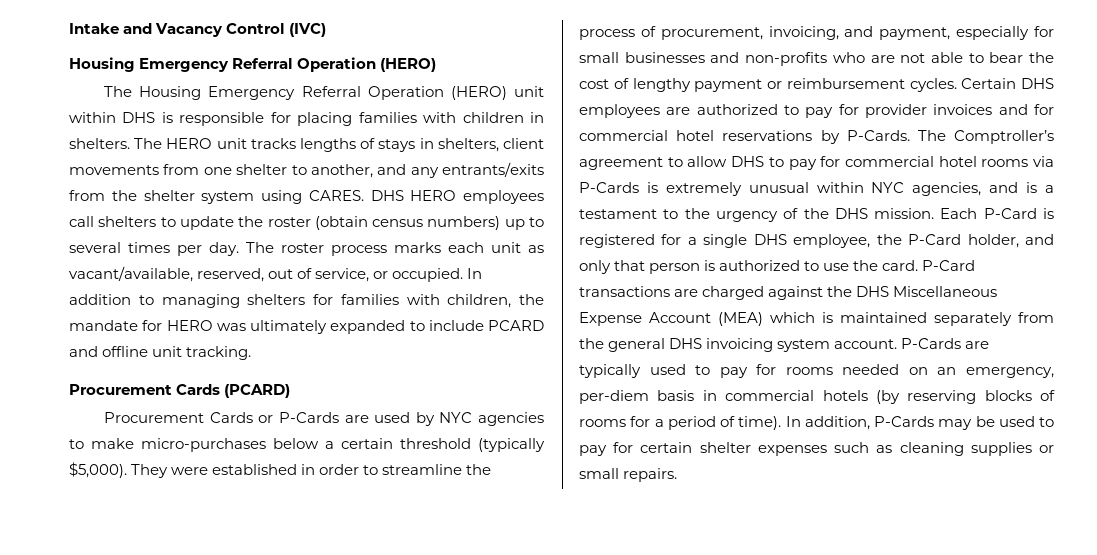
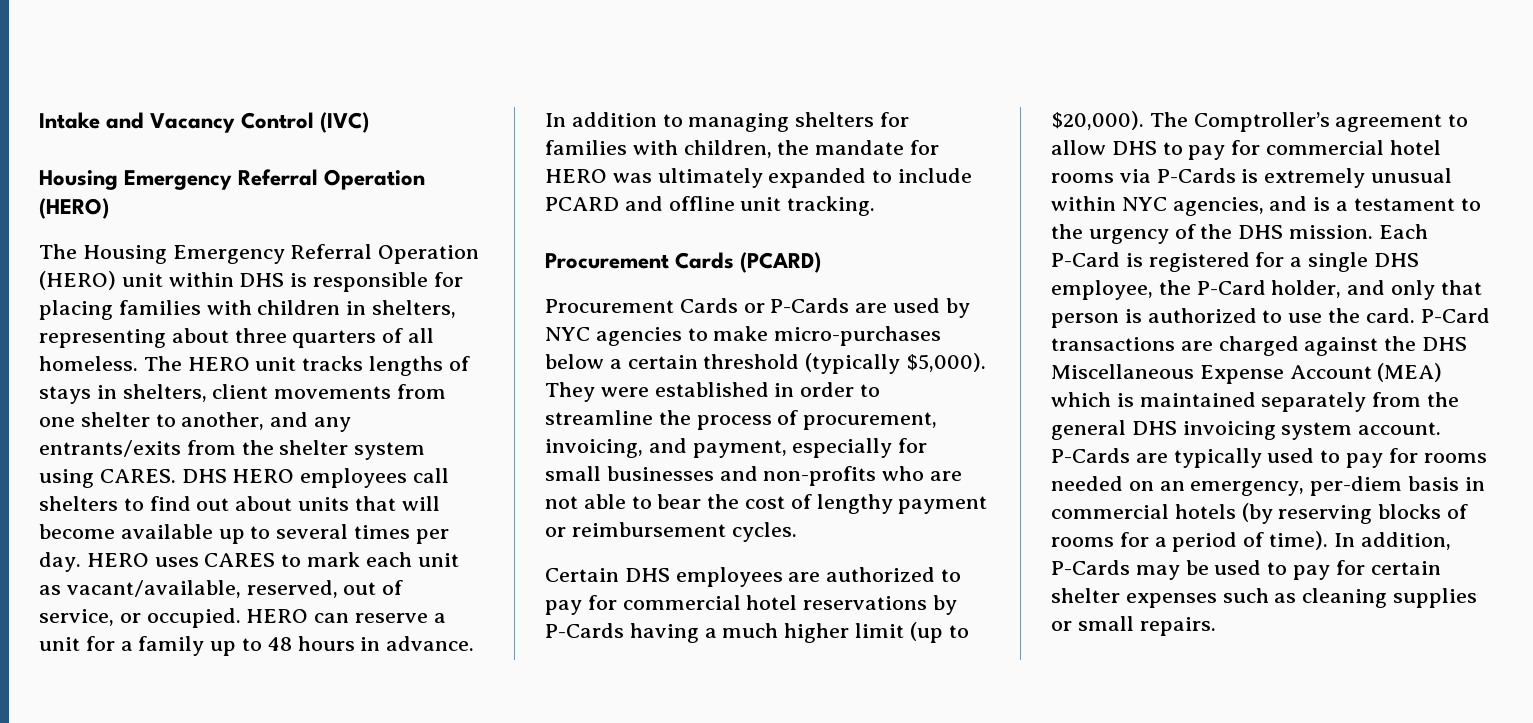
- The Housing Emergency Referral Operation (HERO) unit within DHS is responsible for placing families with children in shelters.
+ The Housing Emergency Referral Operation (HERO) unit within DHS is responsible for placing families with children in shelters, representing about three quarters of all homeless.
- DHS HERO employees call shelters to update the roster (obtain census numbers) up to several times per day.
+ DHS HERO employees call shelters to find out about units that will become available up to several times per day.
- The roster process marks each unit as vacant/available, reserved, out of service, or occupied.
+ HERO uses CARES to mark each unit as vacant/available, reserved, out of service, or occupied.
+ HERO can reserve a unit for a family up to 48 hours in advance.
- They were established in order to streamline the process of procurement, invoicing, and payment, especially for small businesses and non-profits who are not able to bear the cost of lengthy payment or reimbursement cycles. Certain DHS employees are authorized to pay for provider invoices and for commercial hotel reservations by P-Cards.
+ They were established in order to streamline the process of procurement, invoicing, and payment, especially for small businesses and non-profits who are not able to bear the cost of lengthy payment or reimbursement cycles.
+ Certain DHS employees are authorized to pay for commercial hotel reservations by P-Cards having a much higher limit (up to $20,000).

